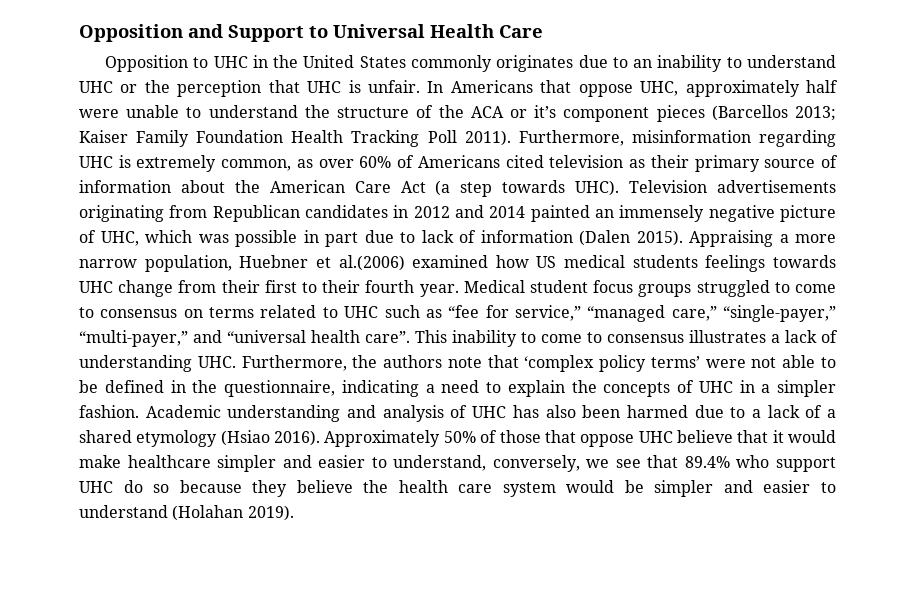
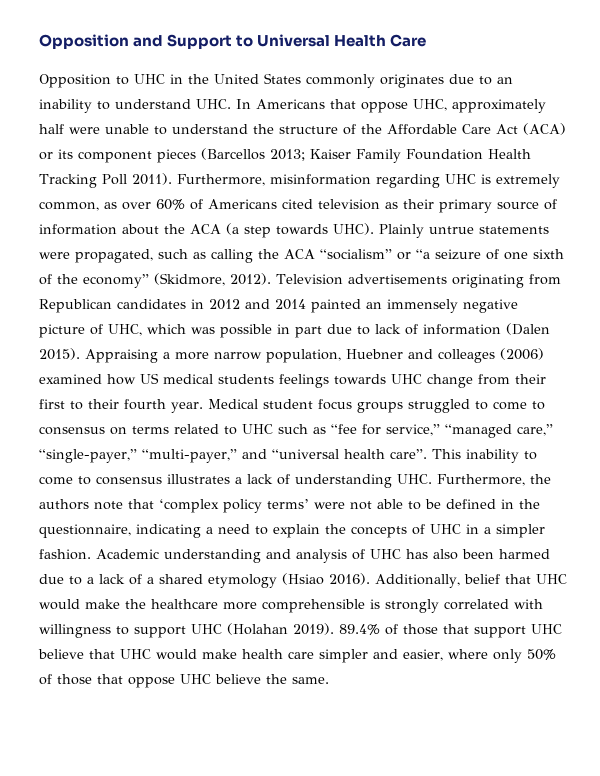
- Opposition to UHC in the United States commonly originates due to an inability to understand UHC or the perception that UHC is unfair. In Americans that oppose UHC, approximately half were unable to understand the structure of the ACA or it’s component pieces (Barcellos 2013; Kaiser Family Foundation Health Tracking Poll 2011).
+ Opposition to UHC in the United States commonly originates due to an inability to understand UHC. In Americans that oppose UHC, approximately half were unable to understand the structure of the Affordable Care Act (ACA) or its component pieces (Barcellos 2013; Kaiser Family Foundation Health Tracking Poll 2011).
- Furthermore, misinformation regarding UHC is extremely common, as over 60% of Americans cited television as their primary source of information about the American Care Act (a step towards UHC).
+ Furthermore, misinformation regarding UHC is extremely common, as over 60% of Americans cited television as their primary source of information about the ACA (a step towards UHC).
+ Plainly untrue statements were propagated, such as calling the ACA “socialism” or “a seizure of one sixth of the economy” (Skidmore, 2012).
- Appraising a more narrow population, Huebner et al.(2006) examined how US medical students feelings towards UHC change from their first to their fourth year.
+ Appraising a more narrow population, Huebner and colleages (2006) examined how US medical students feelings towards UHC change from their first to their fourth year.
- Approximately 50% of those that oppose UHC believe that it would make healthcare simpler and easier to understand, conversely, we see that 89.4% who support UHC do so because they believe the health care system would be simpler and easier to understand (Holahan 2019).
+ Additionally, belief that UHC would make the healthcare more comprehensible is strongly correlated with willingness to support UHC (Holahan 2019). 89.4% of those that support UHC believe that UHC would make health care simpler and easier, where only 50% of those that oppose UHC believe the same.

